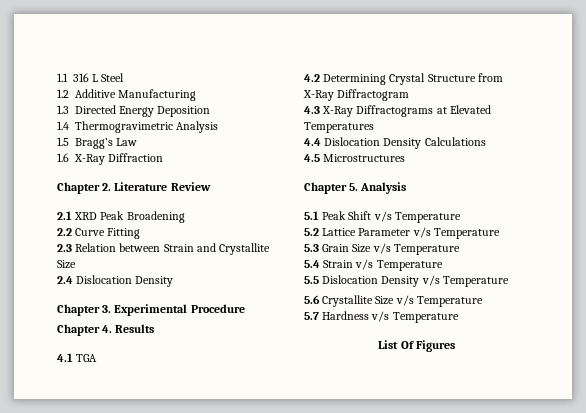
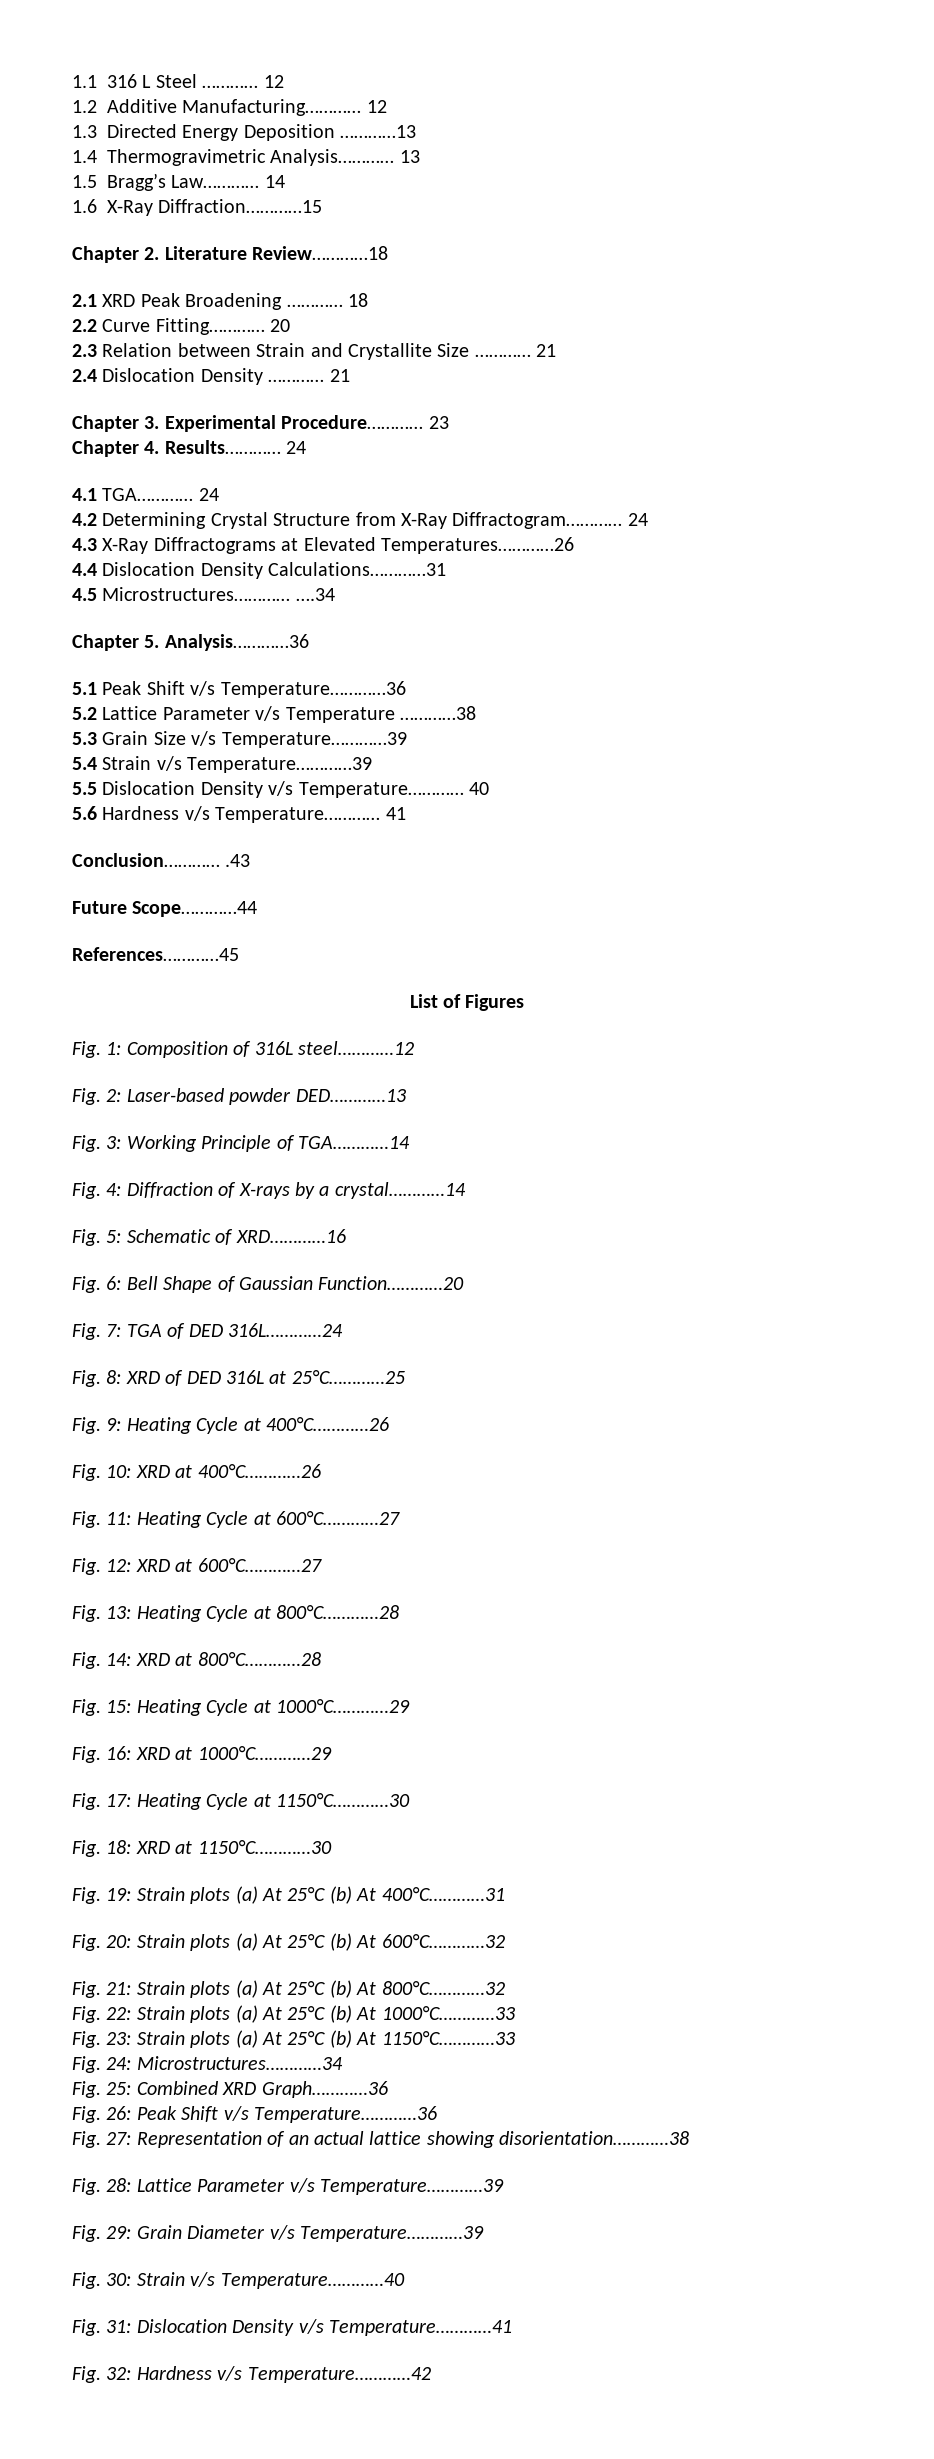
- 1.1 316 L Steel
+ 1.1 316 L Steel ………… 12
- 1.2 Additive Manufacturing
+ 1.2 Additive Manufacturing………… 12
- 1.3 Directed Energy Deposition
+ 1.3 Directed Energy Deposition …………13
- 1.4 Thermogravimetric Analysis
+ 1.4 Thermogravimetric Analysis………… 13
- 1.5 Bragg’s Law
+ 1.5 Bragg’s Law………… 14
- 1.6 X-Ray Diffraction
+ 1.6 X-Ray Diffraction…………15
- Chapter 2. Literature Review
+ Chapter 2. Literature Review…………18
- 2.1 XRD Peak Broadening
+ 2.1 XRD Peak Broadening ………… 18
- 2.2 Curve Fitting
+ 2.2 Curve Fitting………… 20
- 2.3 Relation between Strain and Crystallite Size
+ 2.3 Relation between Strain and Crystallite Size ………… 21
- 2.4 Dislocation Density
+ 2.4 Dislocation Density ………… 21
- Chapter 3. Experimental Procedure
+ Chapter 3. Experimental Procedure………… 23
- Chapter 4. Results
+ Chapter 4. Results………… 24
- 4.1 TGA
+ 4.1 TGA………… 24
- 4.2 Determining Crystal Structure from X-Ray Diffractogram
+ 4.2 Determining Crystal Structure from X-Ray Diffractogram………… 24
- 4.3 X-Ray Diffractograms at Elevated Temperatures
+ 4.3 X-Ray Diffractograms at Elevated Temperatures…………26
- 4.4 Dislocation Density Calculations
+ 4.4 Dislocation Density Calculations…………31
- 4.5 Microstructures
+ 4.5 Microstructures………… ….34
- Chapter 5. Analysis
+ Chapter 5. Analysis…………36
- 5.1 Peak Shift v/s Temperature
+ 5.1 Peak Shift v/s Temperature…………36
- 5.2 Lattice Parameter v/s Temperature
+ 5.2 Lattice Parameter v/s Temperature …………38
- 5.3 Grain Size v/s Temperature
+ 5.3 Grain Size v/s Temperature…………39
- 5.4 Strain v/s Temperature
+ 5.4 Strain v/s Temperature…………39
- 5.5 Dislocation Density v/s Temperature
+ 5.5 Dislocation Density v/s Temperature………… 40
- 5.6 Crystallite Size v/s Temperature
- 5.7 Hardness v/s Temperature
+ 5.6 Hardness v/s Temperature………… 41
+ Conclusion………… .43
+ Future Scope…………44
+ References…………45
- List Of Figures
+ List of Figures
+ Fig. 1: Composition of 316L steel…………12
+ Fig. 2: Laser-based powder DED…………13
+ Fig. 3: Working Principle of TGA…………14
+ Fig. 4: Diffraction of X-rays by a crystal…………14
+ Fig. 5: Schematic of XRD…………16
+ Fig. 6: Bell Shape of Gaussian Function…………20
+ Fig. 7: TGA of DED 316L…………24
+ Fig. 8: XRD of DED 316L at 25°C…………25
+ Fig. 9: Heating Cycle at 400°C…………26
+ Fig. 10: XRD at 400°C…………26
+ Fig. 11: Heating Cycle at 600°C…………27
+ Fig. 12: XRD at 600°C…………27
+ Fig. 13: Heating Cycle at 800°C…………28
+ Fig. 14: XRD at 800°C…………28
+ Fig. 15: Heating Cycle at 1000°C…………29
+ Fig. 16: XRD at 1000°C…………29
+ Fig. 17: Heating Cycle at 1150°C…………30
+ Fig. 18: XRD at 1150°C…………30
+ Fig. 19: Strain plots (a) At 25°C (b) At 400°C…………31
+ Fig. 20: Strain plots (a) At 25°C (b) At 600°C…………32
+ Fig. 21: Strain plots (a) At 25°C (b) At 800°C…………32
+ Fig. 22: Strain plots (a) At 25°C (b) At 1000°C…………33
+ Fig. 23: Strain plots (a) At 25°C (b) At 1150°C…………33
+ Fig. 24: Microstructures…………34
+ Fig. 25: Combined XRD Graph…………36
+ Fig. 26: Peak Shift v/s Temperature…………36
+ Fig. 27: Representation of an actual lattice showing disorientation…………38
+ Fig. 28: Lattice Parameter v/s Temperature…………39
+ Fig. 29: Grain Diameter v/s Temperature…………39
+ Fig. 30: Strain v/s Temperature…………40
+ Fig. 31: Dislocation Density v/s Temperature…………41
+ Fig. 32: Hardness v/s Temperature…………42

